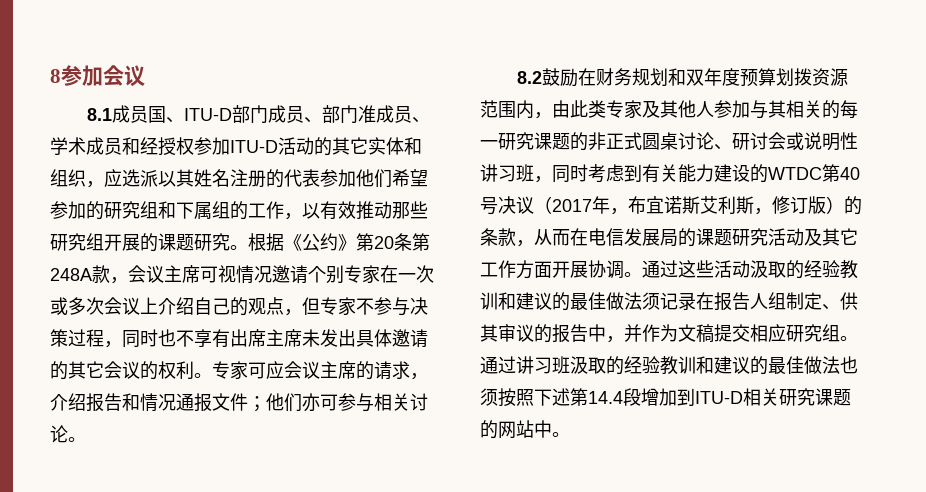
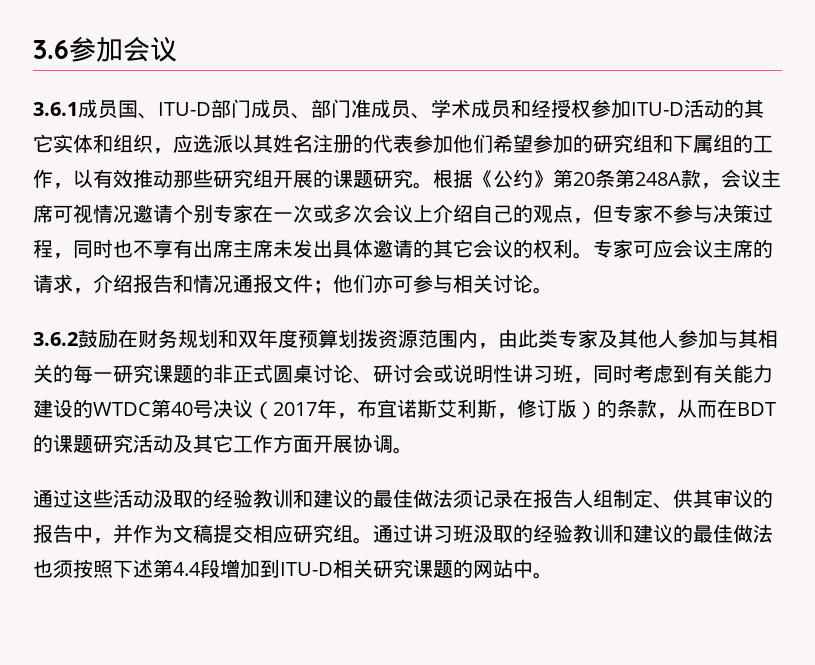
- 8参加会议
+ 3.6参加会议
- 8.1成员国、ITU-D部门成员、部门准成员、学术成员和经授权参加ITU-D活动的其它实体和组织，应选派以其姓名注册的代表参加他们希望参加的研究组和下属组的工作，以有效推动那些研究组开展的课题研究。
+ 3.6.1成员国、ITU-D部门成员、部门准成员、学术成员和经授权参加ITU-D活动的其它实体和组织，应选派以其姓名注册的代表参加他们希望参加的研究组和下属组的工作，以有效推动那些研究组开展的课题研究。
- 8.2鼓励在财务规划和双年度预算划拨资源范围内，由此类专家及其他人参加与其相关的每一研究课题的非正式圆桌讨论、研讨会或说明性讲习班，同时考虑到有关能力建设的WTDC第40号决议（2017年，布宜诺斯艾利斯，修订版）的条款，从而在电信发展局的课题研究活动及其它工作方面开展协调。通过这些活动汲取的经验教训和建议的最佳做法须记录在报告人组制定、供其审议的报告中，并作为文稿提交相应研究组。
+ 3.6.2鼓励在财务规划和双年度预算划拨资源范围内，由此类专家及其他人参加与其相关的每一研究课题的非正式圆桌讨论、研讨会或说明性讲习班，同时考虑到有关能力建设的WTDC第40号决议（2017年，布宜诺斯艾利斯，修订版）的条款，从而在BDT的课题研究活动及其它工作方面开展协调。
+ 通过这些活动汲取的经验教训和建议的最佳做法须记录在报告人组制定、供其审议的报告中，并作为文稿提交相应研究组。
- 通过讲习班汲取的经验教训和建议的最佳做法也须按照下述第14.4段增加到ITU-D相关研究课题的网站中。
+ 通过讲习班汲取的经验教训和建议的最佳做法也须按照下述第4.4段增加到ITU-D相关研究课题的网站中。

